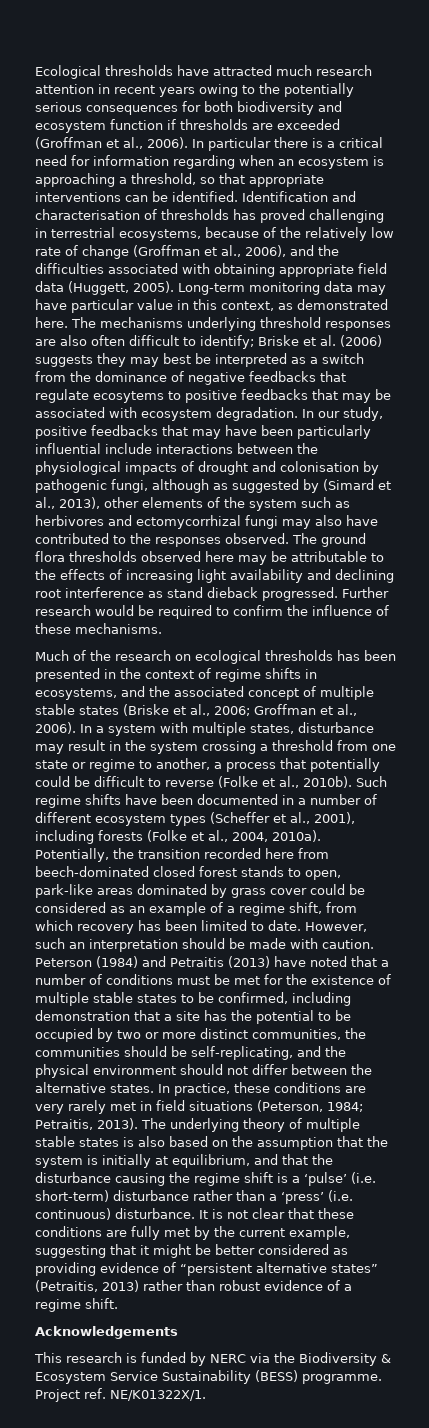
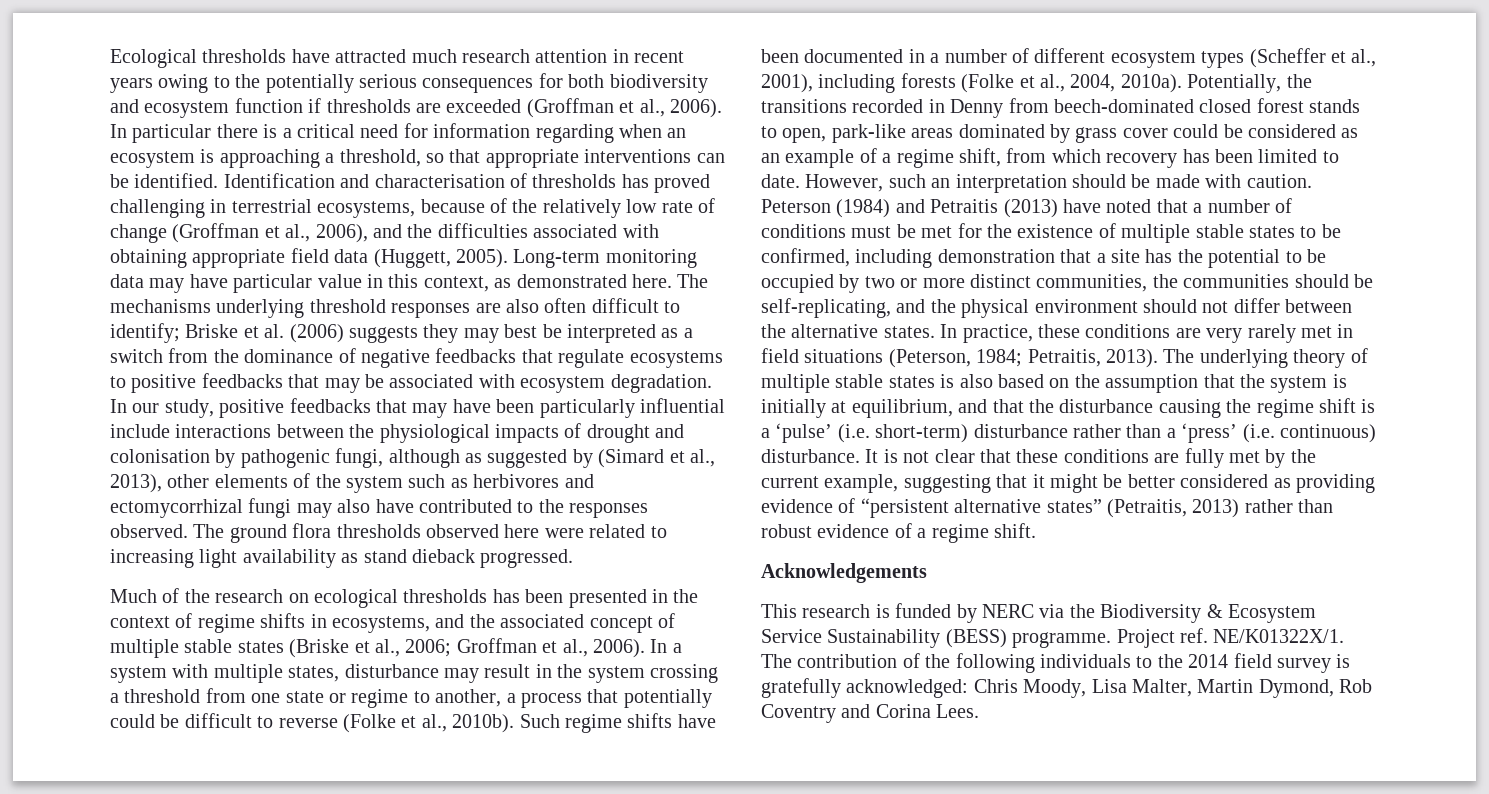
- The mechanisms underlying threshold responses are also often difficult to identify; Briske et al. (2006) suggests they may best be interpreted as a switch from the dominance of negative feedbacks that regulate ecosytems to positive feedbacks that may be associated with ecosystem degradation.
+ The mechanisms underlying threshold responses are also often difficult to identify; Briske et al. (2006) suggests they may best be interpreted as a switch from the dominance of negative feedbacks that regulate ecosystems to positive feedbacks that may be associated with ecosystem degradation.
- The ground flora thresholds observed here may be attributable to the effects of increasing light availability and declining root interference as stand dieback progressed. Further research would be required to confirm the influence of these mechanisms.
+ The ground flora thresholds observed here were related to increasing light availability as stand dieback progressed.
- Potentially, the transition recorded here from beech-dominated closed forest stands to open, park-like areas dominated by grass cover could be considered as an example of a regime shift, from which recovery has been limited to date.
+ Potentially, the transitions recorded in Denny from beech-dominated closed forest stands to open, park-like areas dominated by grass cover could be considered as an example of a regime shift, from which recovery has been limited to date.
+ The contribution of the following individuals to the 2014 field survey is gratefully acknowledged: Chris Moody, Lisa Malter, Martin Dymond, Rob Coventry and Corina Lees.

